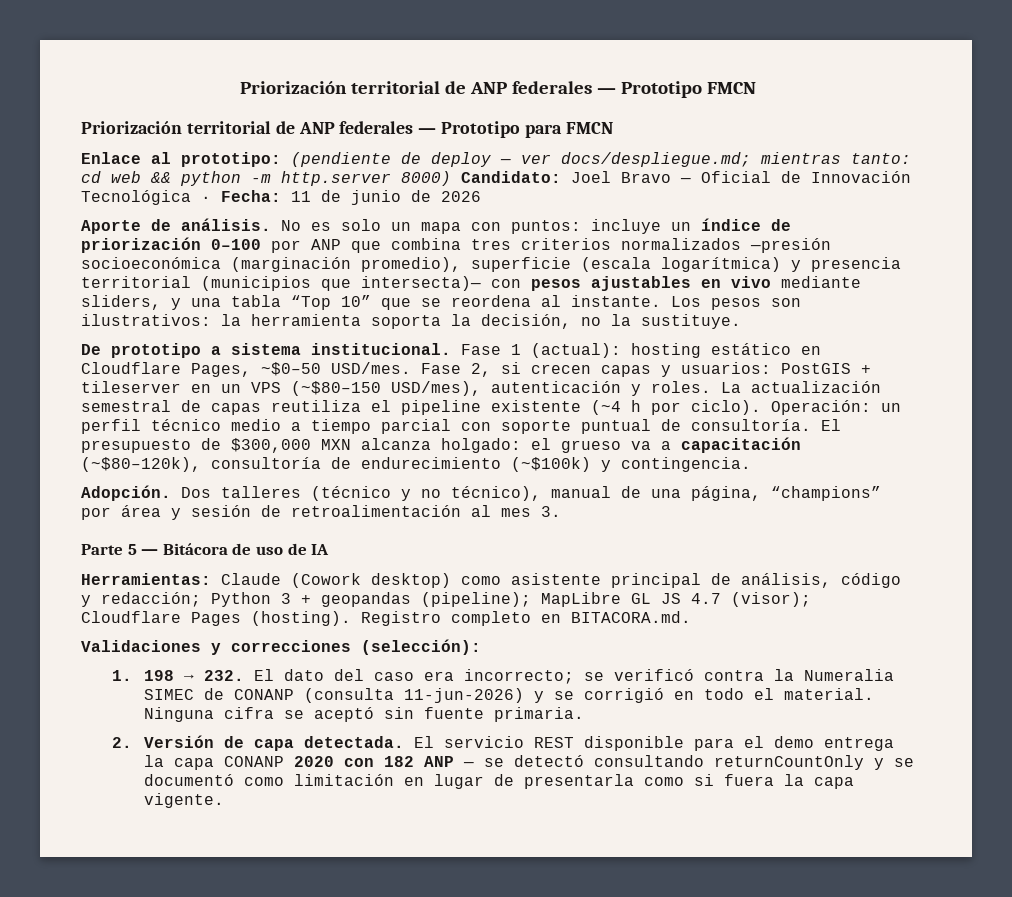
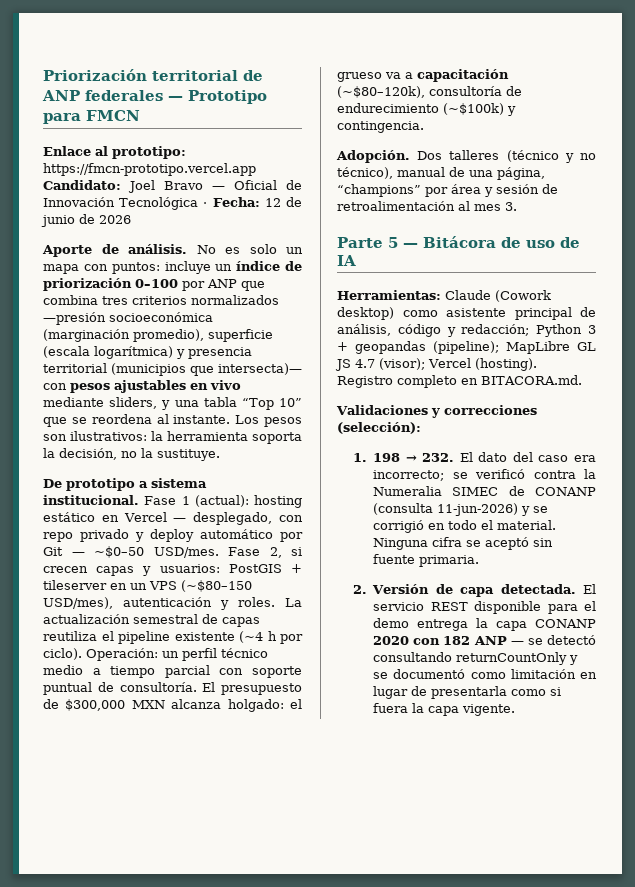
- Priorización territorial de ANP federales — Prototipo FMCN
- Enlace al prototipo: (pendiente de deploy — ver docs/despliegue.md; mientras tanto: cd web && python -m http.server 8000) Candidato: Joel Bravo — Oficial de Innovación Tecnológica · Fecha: 11 de junio de 2026
+ Enlace al prototipo: https://fmcn-prototipo.vercel.app Candidato: Joel Bravo — Oficial de Innovación Tecnológica · Fecha: 12 de junio de 2026
- Fase 1 (actual): hosting estático en Cloudflare Pages, ~$0–50 USD/mes.
+ Fase 1 (actual): hosting estático en Vercel — desplegado, con repo privado y deploy automático por Git — ~$0–50 USD/mes.
- Herramientas: Claude (Cowork desktop) como asistente principal de análisis, código y redacción; Python 3 + geopandas (pipeline); MapLibre GL JS 4.7 (visor); Cloudflare Pages (hosting).
+ Herramientas: Claude (Cowork desktop) como asistente principal de análisis, código y redacción; Python 3 + geopandas (pipeline); MapLibre GL JS 4.7 (visor); Vercel (hosting).

